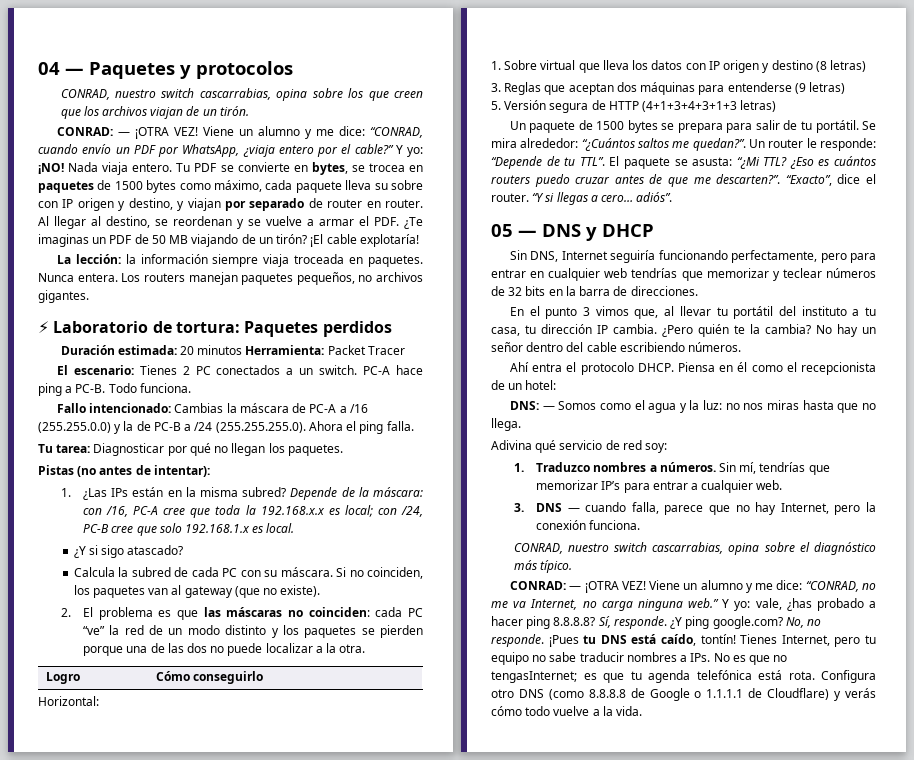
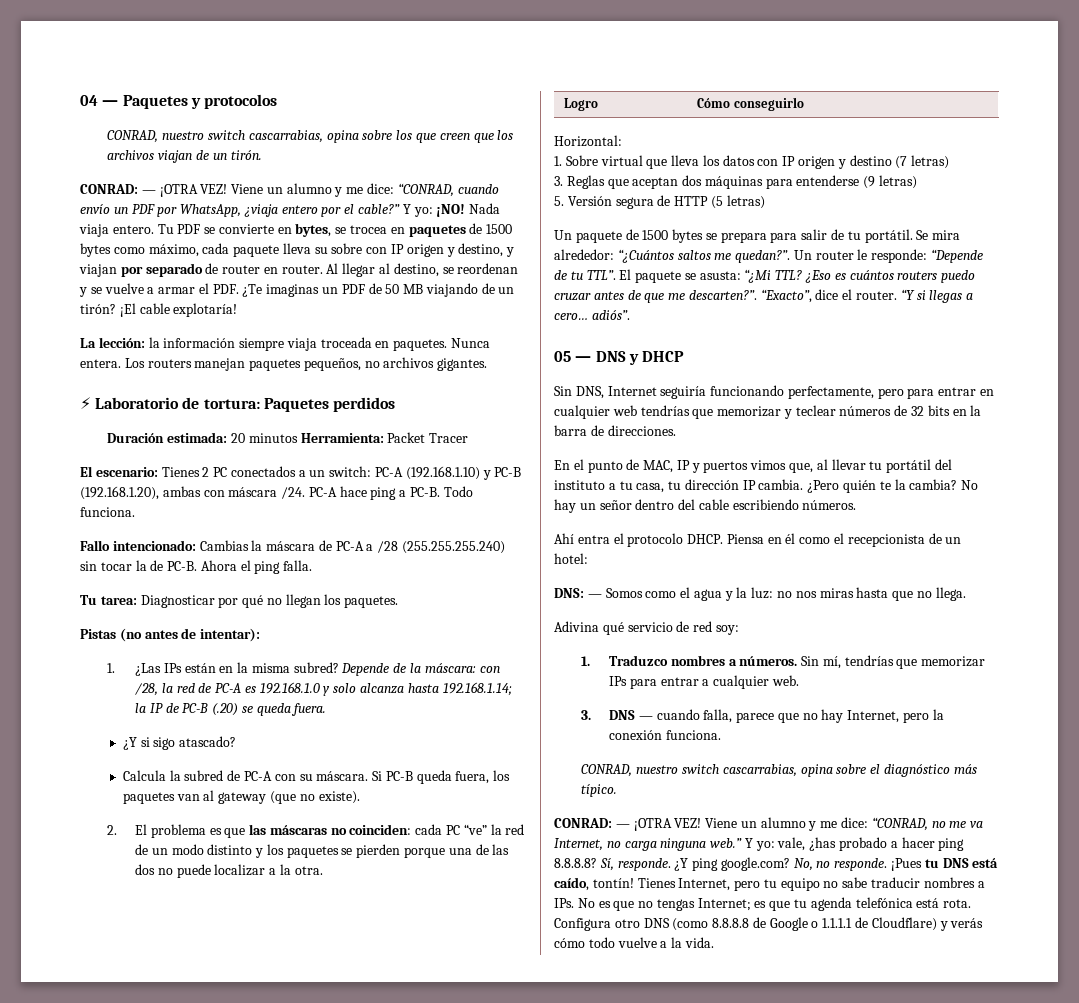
- El escenario: Tienes 2 PC conectados a un switch.
+ El escenario: Tienes 2 PC conectados a un switch: PC-A (192.168.1.10) y PC-B (192.168.1.20), ambas con máscara /24.
- Fallo intencionado: Cambias la máscara de PC-A a /16 (255.255.0.0) y la de PC-B a /24 (255.255.255.0). Ahora el ping falla.
+ Fallo intencionado: Cambias la máscara de PC-A a /28 (255.255.255.240) sin tocar la de PC-B. Ahora el ping falla.
- Depende de la máscara: con /16, PC-A cree que toda la 192.168.x.x es local; con /24, PC-B cree que solo 192.168.1.x es local.
+ Depende de la máscara: con /28, la red de PC-A es 192.168.1.0 y solo alcanza hasta 192.168.1.14; la IP de PC-B (.20) se queda fuera.
- Calcula la subred de cada PC con su máscara.
+ Calcula la subred de PC-A con su máscara.
- Si no coinciden, los paquetes van al gateway (que no existe).
+ Si PC-B queda fuera, los paquetes van al gateway (que no existe).
- 1. Sobre virtual que lleva los datos con IP origen y destino (8 letras)
+ 1. Sobre virtual que lleva los datos con IP origen y destino (7 letras)
- 5. Versión segura de HTTP (4+1+3+4+3+1+3 letras)
+ 5. Versión segura de HTTP (5 letras)
- En el punto 3 vimos que, al llevar tu portátil del instituto a tu casa, tu dirección IP cambia.
+ En el punto de MAC, IP y puertos vimos que, al llevar tu portátil del instituto a tu casa, tu dirección IP cambia.
- Sin mí, tendrías que memorizar IP’s para entrar a cualquier web.
+ Sin mí, tendrías que memorizar IPs para entrar a cualquier web.
- Tienes Internet, pero tu equipo no sabe traducir nombres a IPs. No es que no tengasInternet; es que tu agenda telefónica está rota.
+ Tienes Internet, pero tu equipo no sabe traducir nombres a IPs. No es que no tengas Internet; es que tu agenda telefónica está rota.

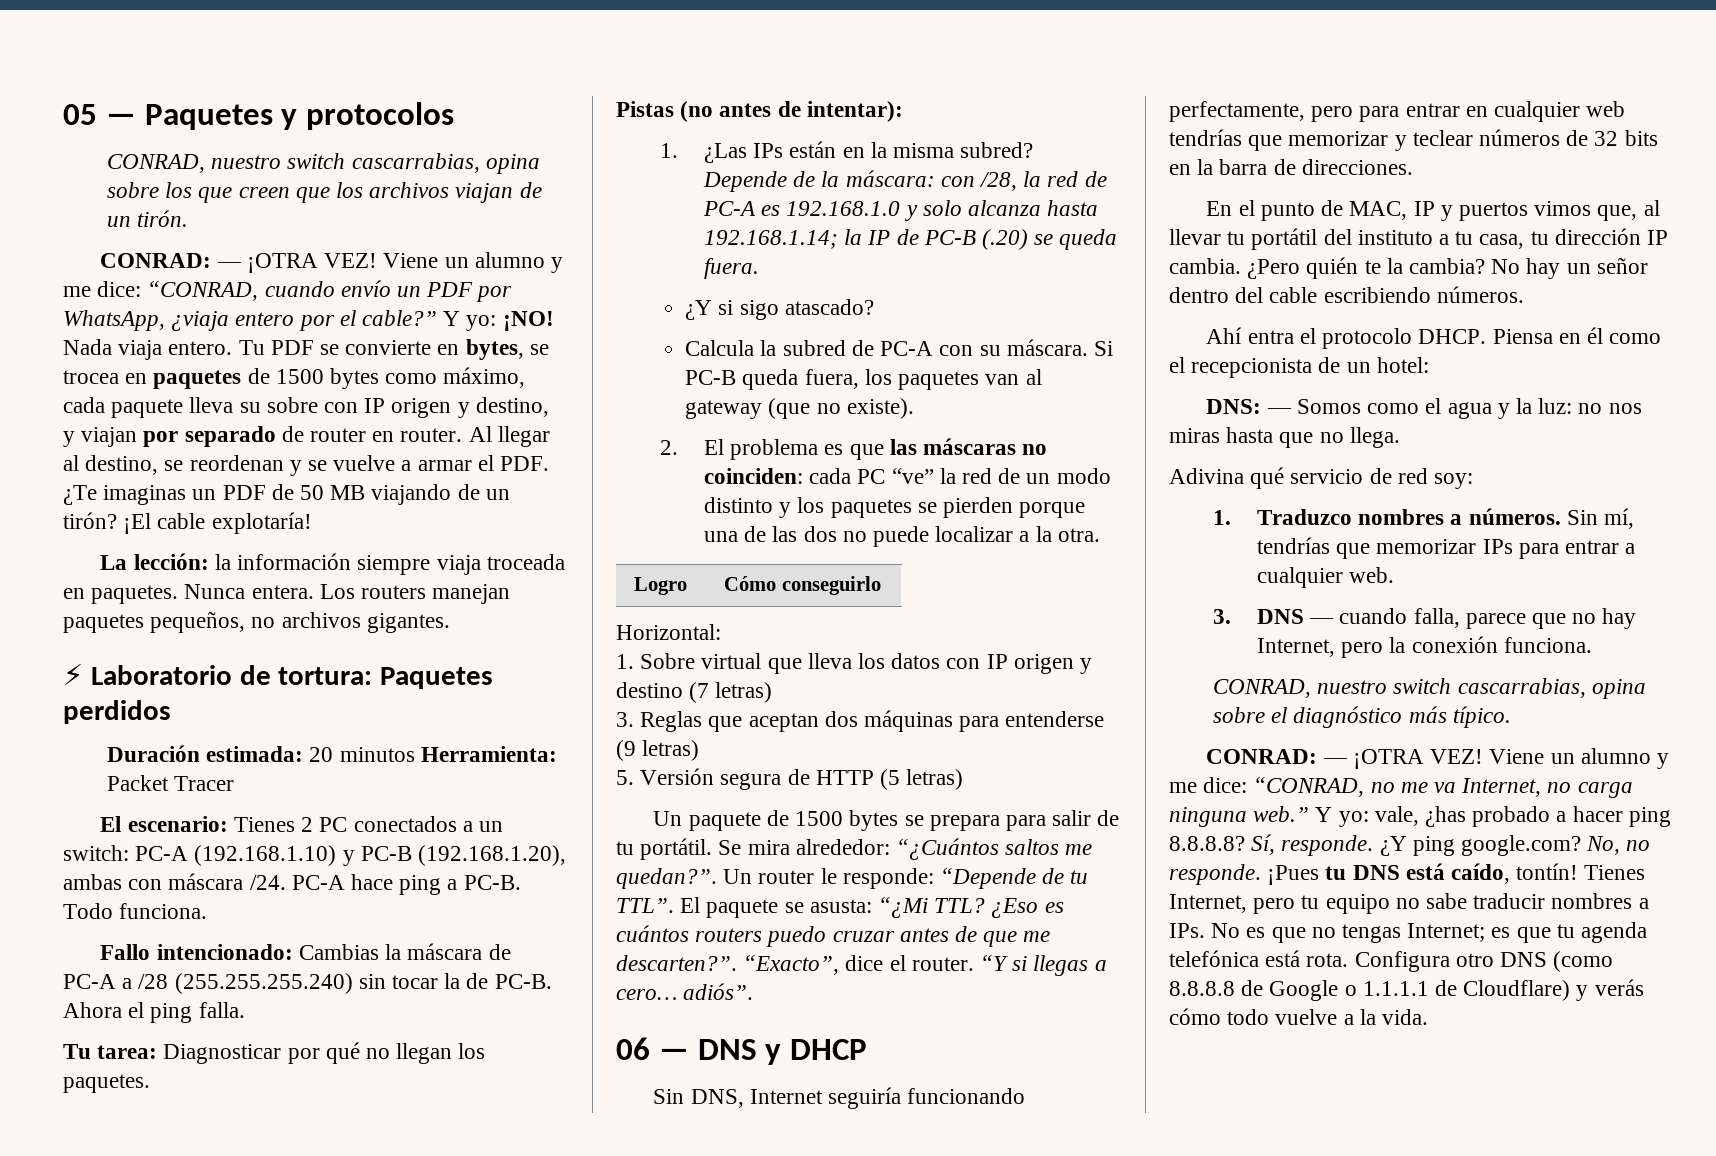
- 04 — Paquetes y protocolos
+ 05 — Paquetes y protocolos
- 05 — DNS y DHCP
+ 06 — DNS y DHCP

